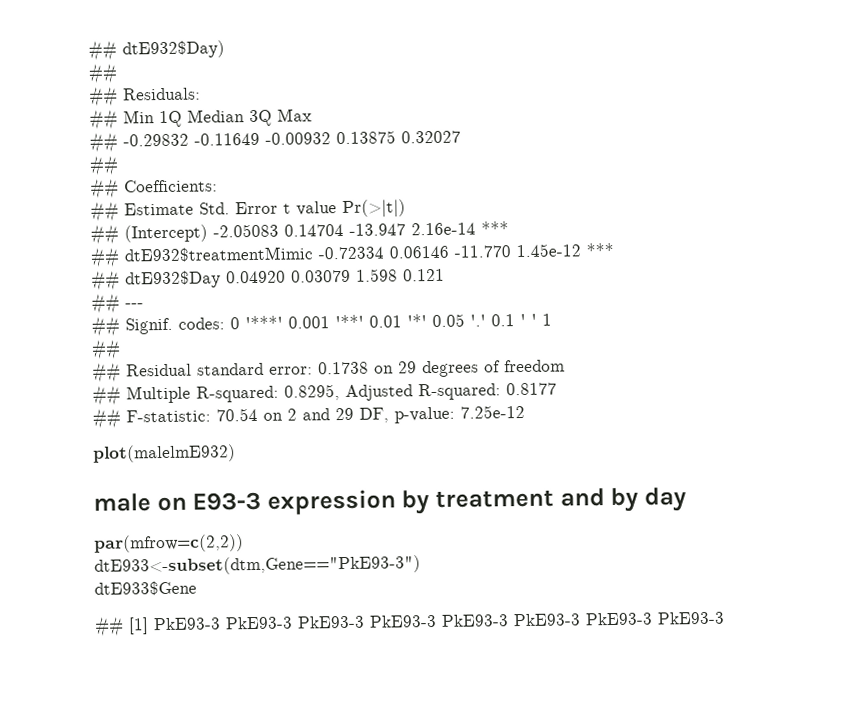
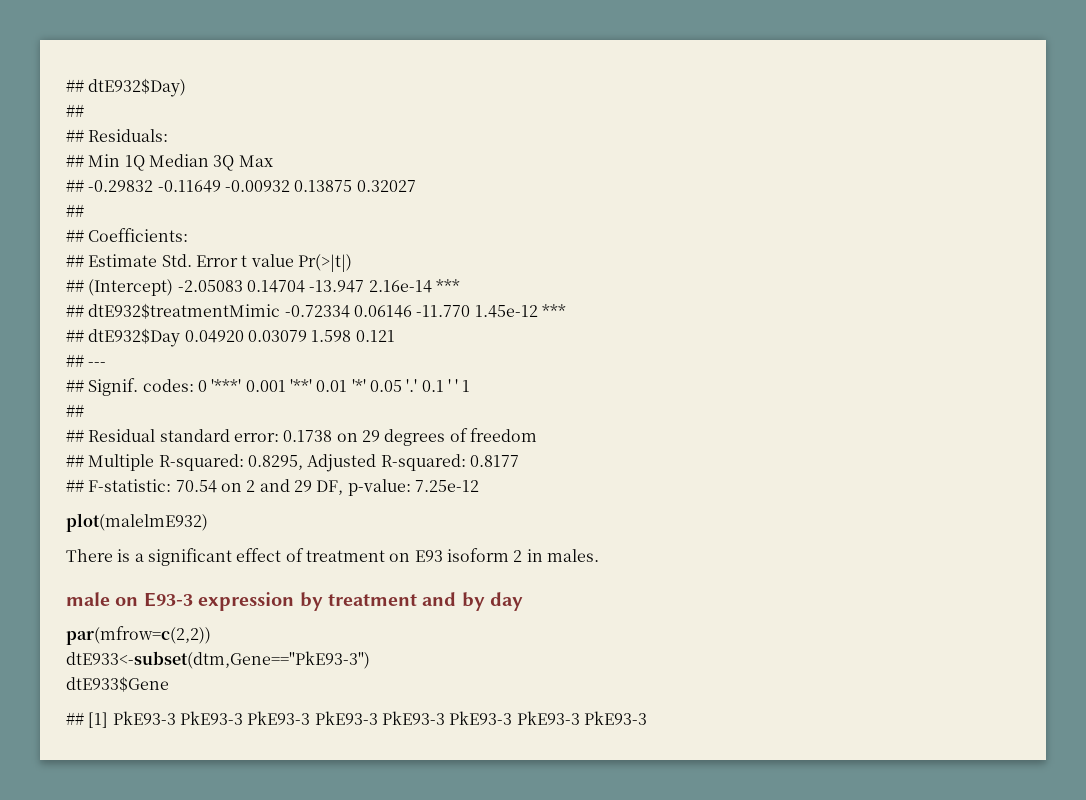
+ There is a significant effect of treatment on E93 isoform 2 in males.

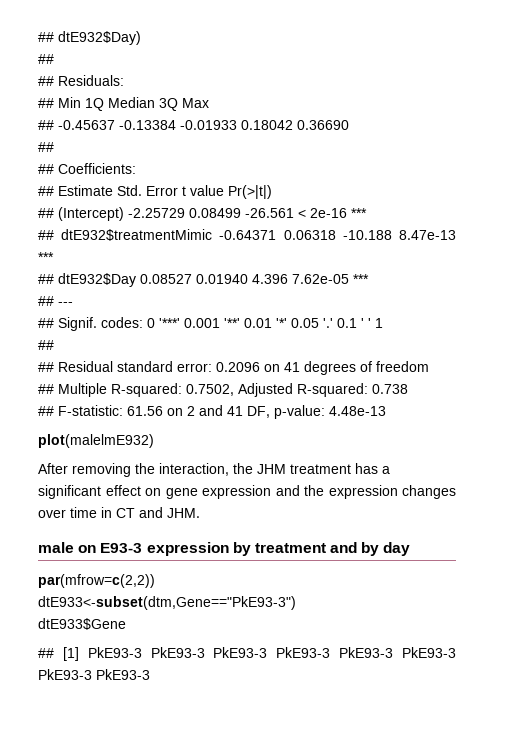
- ## -0.29832 -0.11649 -0.00932 0.13875 0.32027
+ ## -0.45637 -0.13384 -0.01933 0.18042 0.36690
- ## (Intercept) -2.05083 0.14704 -13.947 2.16e-14 ***
+ ## (Intercept) -2.25729 0.08499 -26.561 < 2e-16 ***
- ## dtE932$treatmentMimic -0.72334 0.06146 -11.770 1.45e-12 ***
+ ## dtE932$treatmentMimic -0.64371 0.06318 -10.188 8.47e-13 ***
- ## dtE932$Day 0.04920 0.03079 1.598 0.121
+ ## dtE932$Day 0.08527 0.01940 4.396 7.62e-05 ***
- ## Residual standard error: 0.1738 on 29 degrees of freedom
+ ## Residual standard error: 0.2096 on 41 degrees of freedom
- ## Multiple R-squared: 0.8295, Adjusted R-squared: 0.8177
+ ## Multiple R-squared: 0.7502, Adjusted R-squared: 0.738
- ## F-statistic: 70.54 on 2 and 29 DF, p-value: 7.25e-12
+ ## F-statistic: 61.56 on 2 and 41 DF, p-value: 4.48e-13
- There is a significant effect of treatment on E93 isoform 2 in males.
+ After removing the interaction, the JHM treatment has a significant effect on gene expression and the expression changes over time in CT and JHM.

